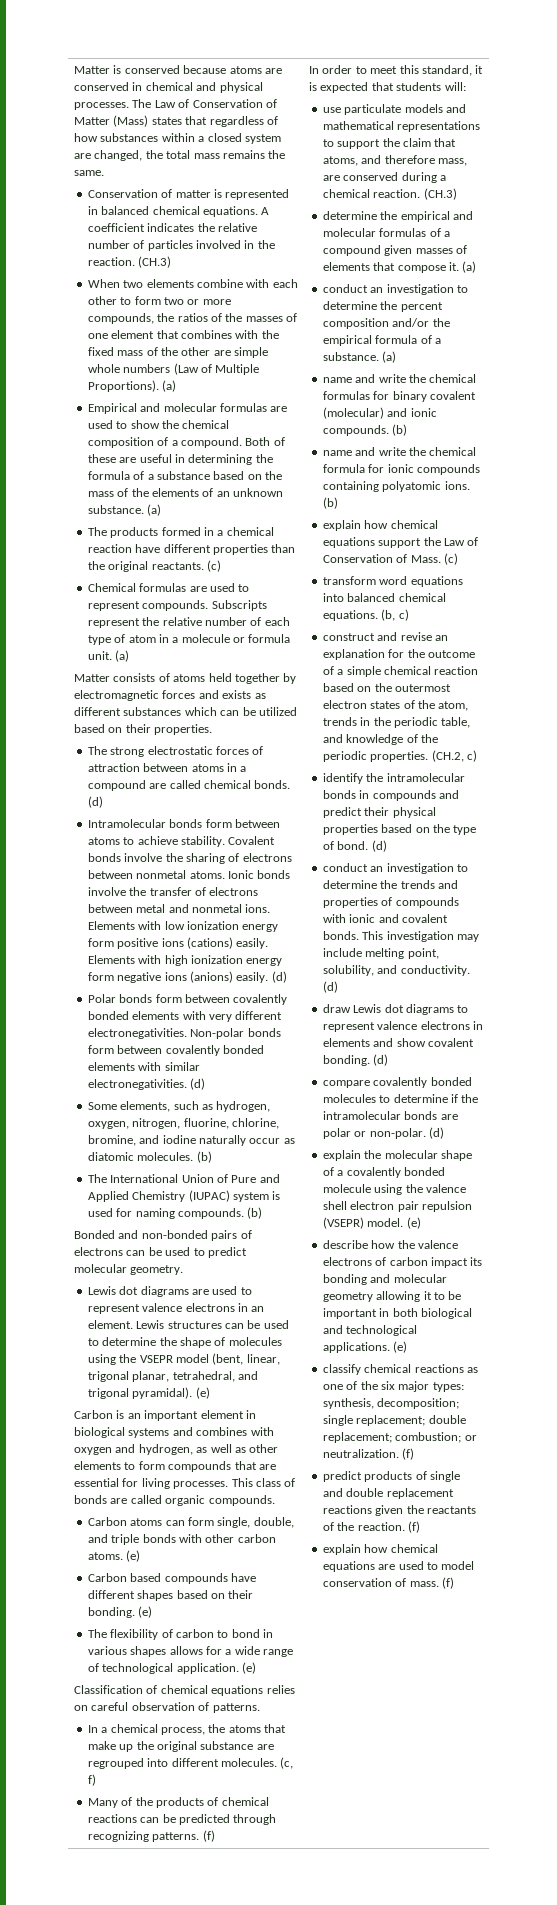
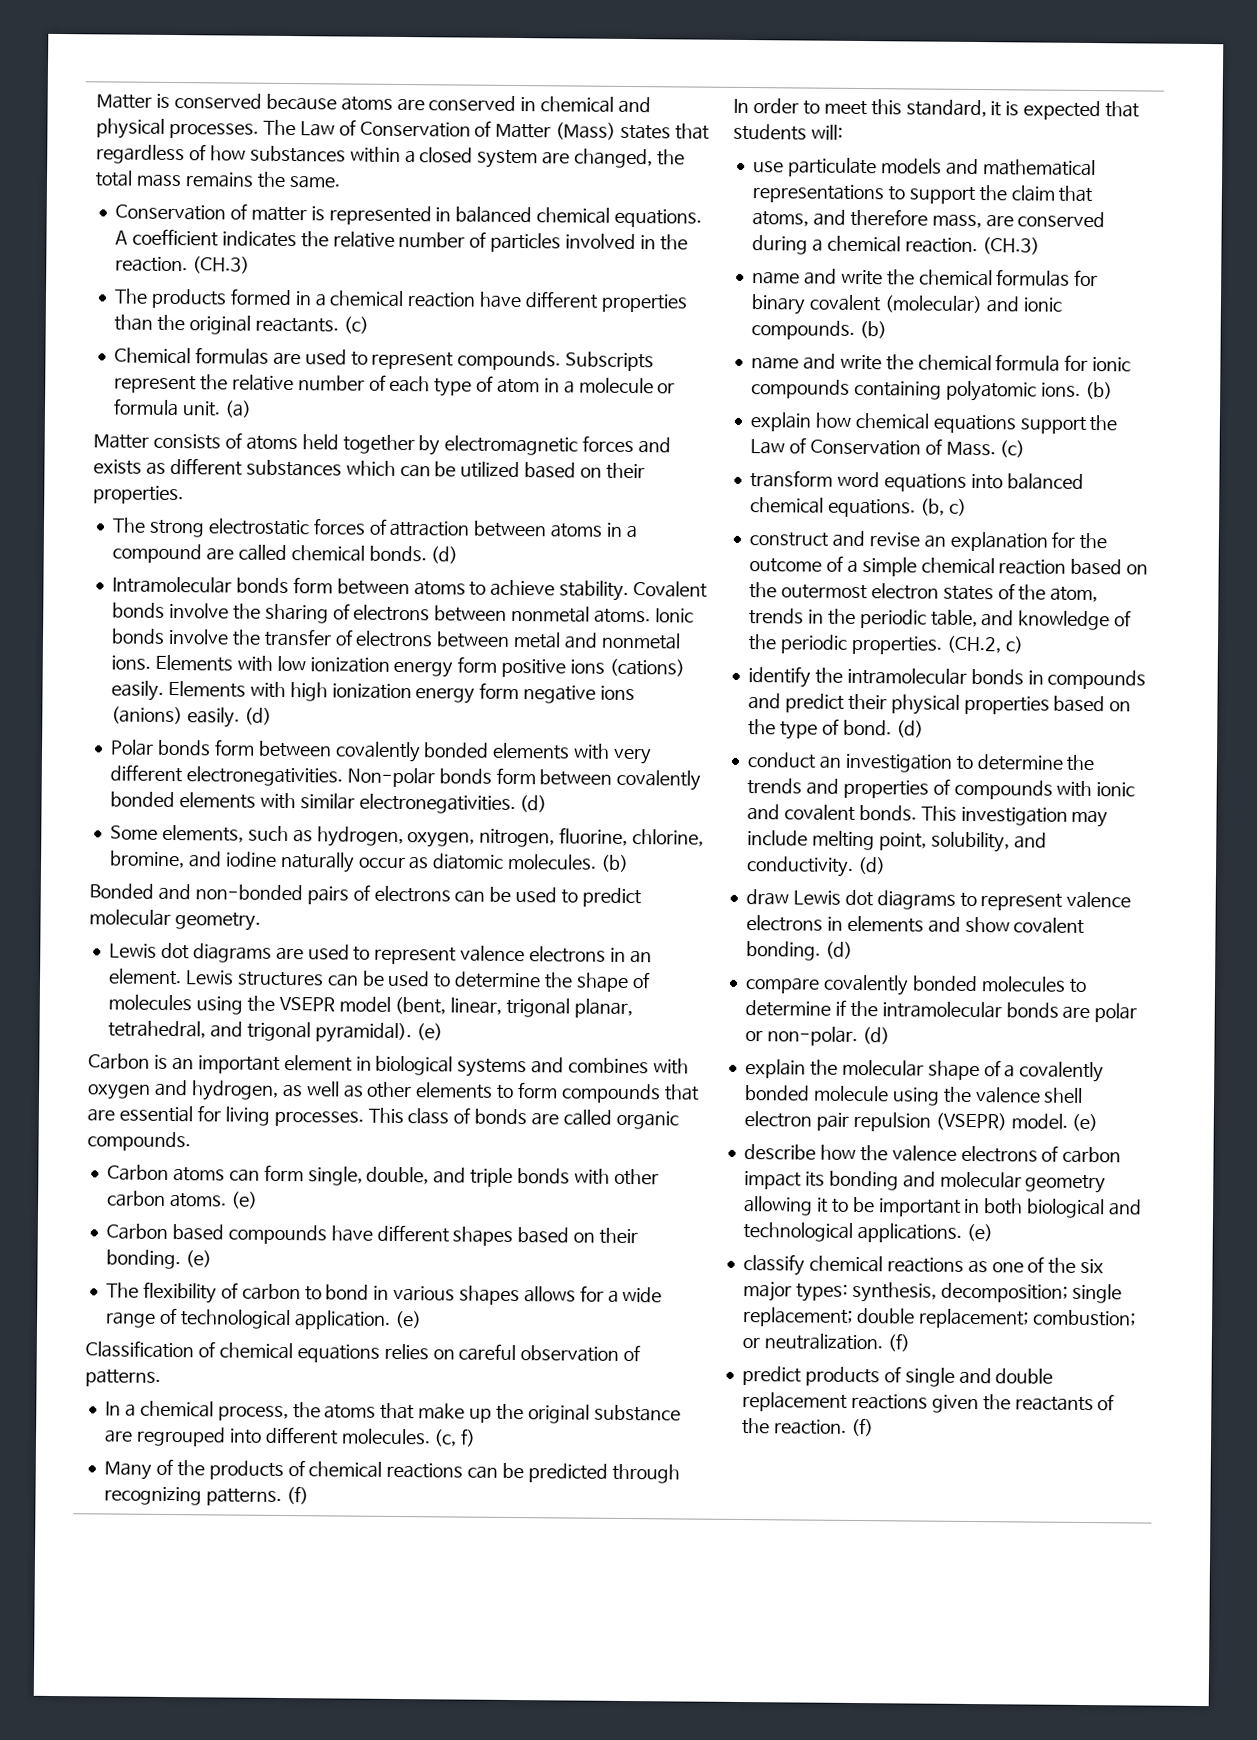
- When two elements combine with each other to form two or more compounds, the ratios of the masses of one element that combines with the fixed mass of the other are simple whole numbers (Law of Multiple Proportions). (a)
- Empirical and molecular formulas are used to show the chemical composition of a compound. Both of these are useful in determining the formula of a substance based on the mass of the elements of an unknown substance. (a)
- The International Union of Pure and Applied Chemistry (IUPAC) system is used for naming compounds. (b)
- determine the empirical and molecular formulas of a compound given masses of elements that compose it. (a)
- conduct an investigation to determine the percent composition and/or the empirical formula of a substance. (a)
- explain how chemical equations are used to model conservation of mass. (f)

